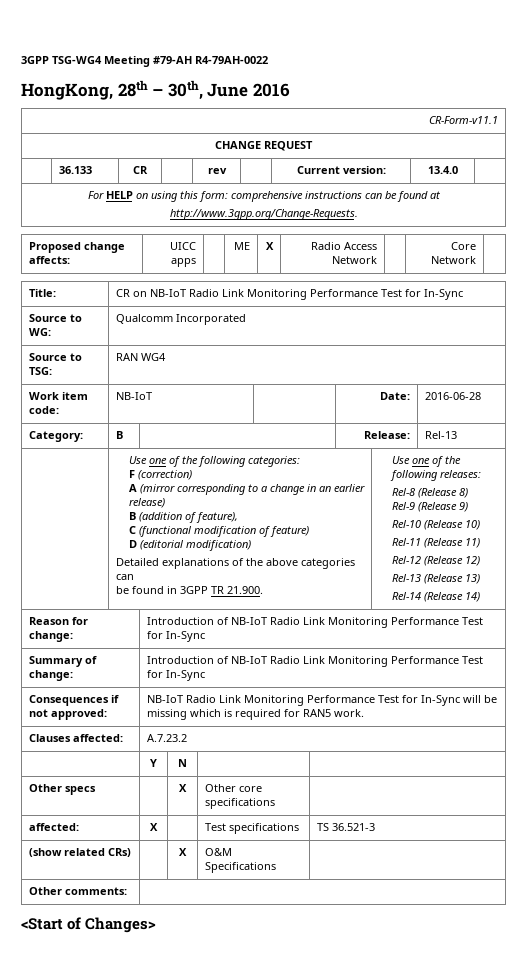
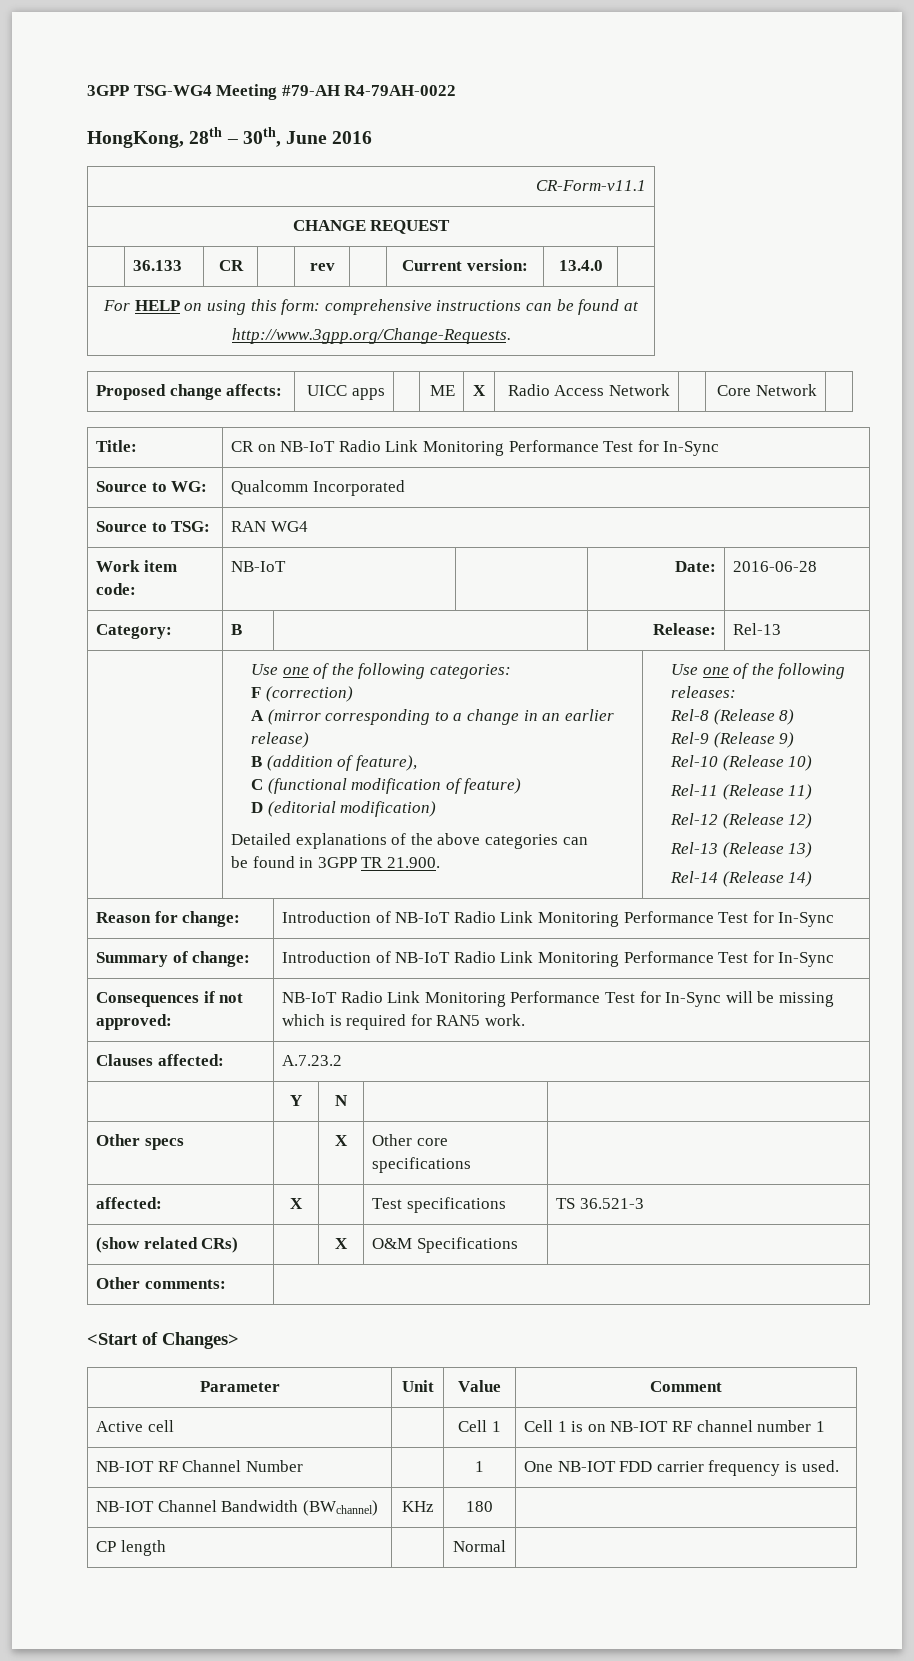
+ Parameter | Unit | Value | Comment
+ Active cell | | Cell 1 | Cell 1 is on NB-IOT RF channel number 1
+ NB-IOT RF Channel Number | | 1 | One NB-IOT FDD carrier frequency is used.
+ NB-IOT Channel Bandwidth (BWchannel) | KHz | 180 |
+ CP length | | Normal |

